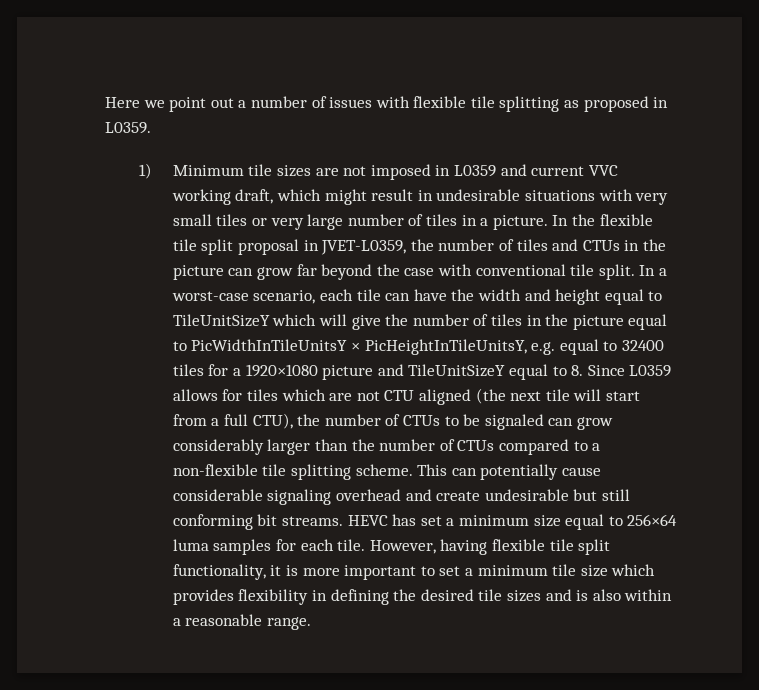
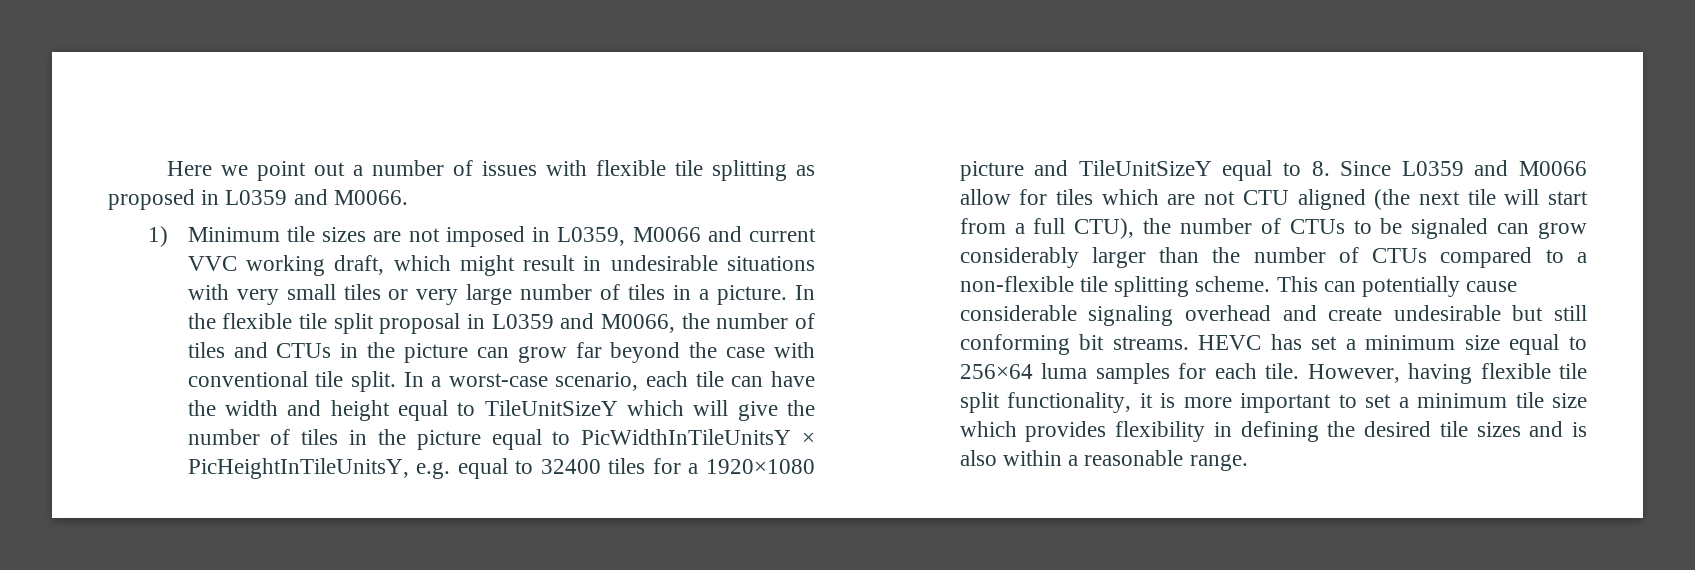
- Here we point out a number of issues with flexible tile splitting as proposed in L0359.
+ Here we point out a number of issues with flexible tile splitting as proposed in L0359 and M0066.
- 1) Minimum tile sizes are not imposed in L0359 and current VVC working draft, which might result in undesirable situations with very small tiles or very large number of tiles in a picture.
+ 1) Minimum tile sizes are not imposed in L0359, M0066 and current VVC working draft, which might result in undesirable situations with very small tiles or very large number of tiles in a picture.
- In the flexible tile split proposal in JVET-L0359, the number of tiles and CTUs in the picture can grow far beyond the case with conventional tile split.
+ In the flexible tile split proposal in L0359 and M0066, the number of tiles and CTUs in the picture can grow far beyond the case with conventional tile split.
- In a worst-case scenario, each tile can have the width and height equal to TileUnitSizeY which will give the number of tiles in the picture equal to PicWidthInTileUnitsY × PicHeightInTileUnitsY, e.g. equal to 32400 tiles for a 1920×1080 picture and TileUnitSizeY equal to 8. Since L0359 allows for tiles which are not CTU aligned (the next tile will start from a full CTU), the number of CTUs to be signaled can grow considerably larger than the number of CTUs compared to a non-flexible tile splitting scheme.
+ In a worst-case scenario, each tile can have the width and height equal to TileUnitSizeY which will give the number of tiles in the picture equal to PicWidthInTileUnitsY × PicHeightInTileUnitsY, e.g. equal to 32400 tiles for a 1920×1080 picture and TileUnitSizeY equal to 8. Since L0359 and M0066 allow for tiles which are not CTU aligned (the next tile will start from a full CTU), the number of CTUs to be signaled can grow considerably larger than the number of CTUs compared to a non-flexible tile splitting scheme.

